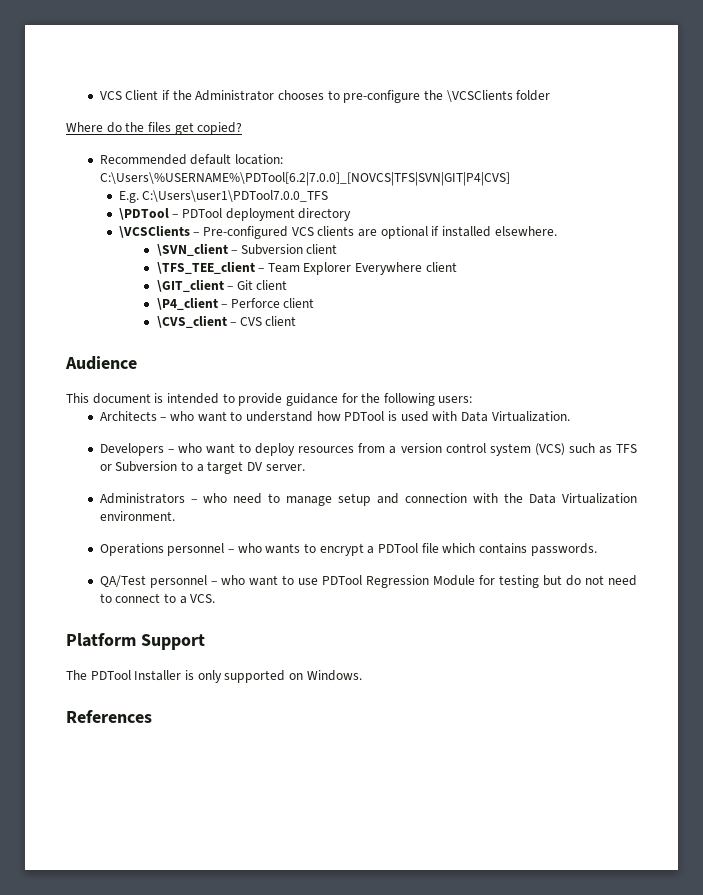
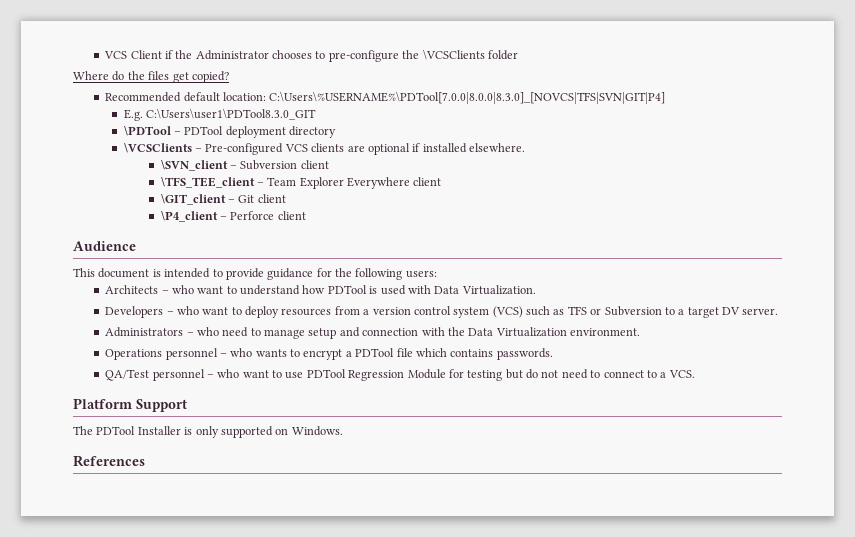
- Recommended default location: C:\Users\%USERNAME%\PDTool[6.2|7.0.0]_[NOVCS|TFS|SVN|GIT|P4|CVS]
+ Recommended default location: C:\Users\%USERNAME%\PDTool[7.0.0|8.0.0|8.3.0]_[NOVCS|TFS|SVN|GIT|P4]
- E.g. C:\Users\user1\PDTool7.0.0_TFS
+ E.g. C:\Users\user1\PDTool8.3.0_GIT
- \CVS_client – CVS client

